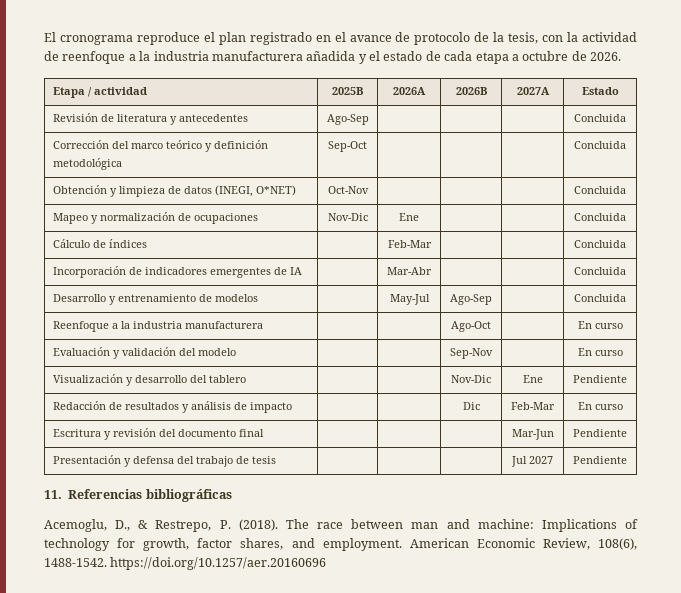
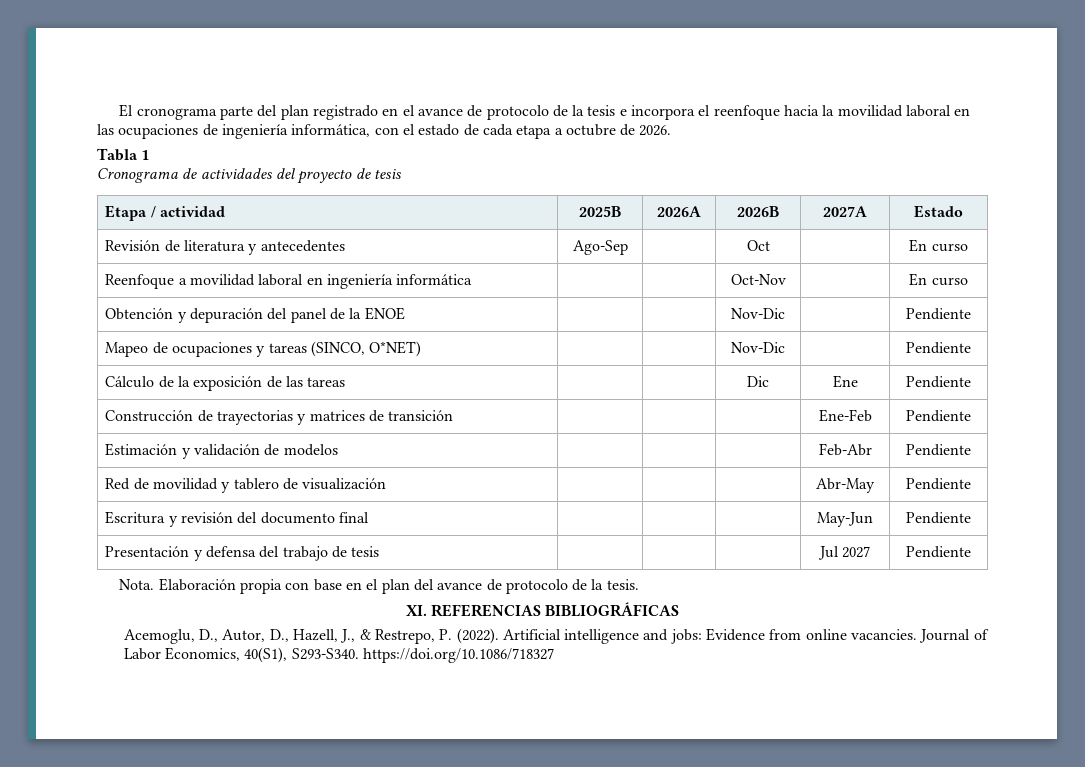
- El cronograma reproduce el plan registrado en el avance de protocolo de la tesis, con la actividad de reenfoque a la industria manufacturera añadida y el estado de cada etapa a octubre de 2026.
+ El cronograma parte del plan registrado en el avance de protocolo de la tesis e incorpora el reenfoque hacia la movilidad laboral en las ocupaciones de ingeniería informática, con el estado de cada etapa a octubre de 2026.
+ Tabla 1
+ Cronograma de actividades del proyecto de tesis
- Revisión de literatura y antecedentes | Ago-Sep | | | | Concluida
- Corrección del marco teórico y definición metodológica | Sep-Oct | | | | Concluida
- Obtención y limpieza de datos (INEGI, O*NET) | Oct-Nov | | | | Concluida
- Mapeo y normalización de ocupaciones | Nov-Dic | Ene | | | Concluida
- Cálculo de índices | | Feb-Mar | | | Concluida
- Incorporación de indicadores emergentes de IA | | Mar-Abr | | | Concluida
- Desarrollo y entrenamiento de modelos | | May-Jul | Ago-Sep | | Concluida
- Reenfoque a la industria manufacturera | | | Ago-Oct | | En curso
- Evaluación y validación del modelo | | | Sep-Nov | | En curso
- Visualización y desarrollo del tablero | | | Nov-Dic | Ene | Pendiente
- Redacción de resultados y análisis de impacto | | | Dic | Feb-Mar | En curso
+ Revisión de literatura y antecedentes | Ago-Sep | | Oct | | En curso
+ Reenfoque a movilidad laboral en ingeniería informática | | | Oct-Nov | | En curso
+ Obtención y depuración del panel de la ENOE | | | Nov-Dic | | Pendiente
+ Mapeo de ocupaciones y tareas (SINCO, O*NET) | | | Nov-Dic | | Pendiente
+ Cálculo de la exposición de las tareas | | | Dic | Ene | Pendiente
+ Construcción de trayectorias y matrices de transición | | | | Ene-Feb | Pendiente
+ Estimación y validación de modelos | | | | Feb-Abr | Pendiente
+ Red de movilidad y tablero de visualización | | | | Abr-May | Pendiente
- Escritura y revisión del documento final | | | | Mar-Jun | Pendiente
+ Escritura y revisión del documento final | | | | May-Jun | Pendiente
- 11. Referencias bibliográficas
- Acemoglu, D., & Restrepo, P. (2018). The race between man and machine: Implications of technology for growth, factor shares, and employment. American Economic Review, 108(6), 1488-1542. https://doi.org/10.1257/aer.20160696
+ Nota. Elaboración propia con base en el plan del avance de protocolo de la tesis.
+ XI. REFERENCIAS BIBLIOGRÁFICAS
+ Acemoglu, D., Autor, D., Hazell, J., & Restrepo, P. (2022). Artificial intelligence and jobs: Evidence from online vacancies. Journal of Labor Economics, 40(S1), S293-S340. https://doi.org/10.1086/718327

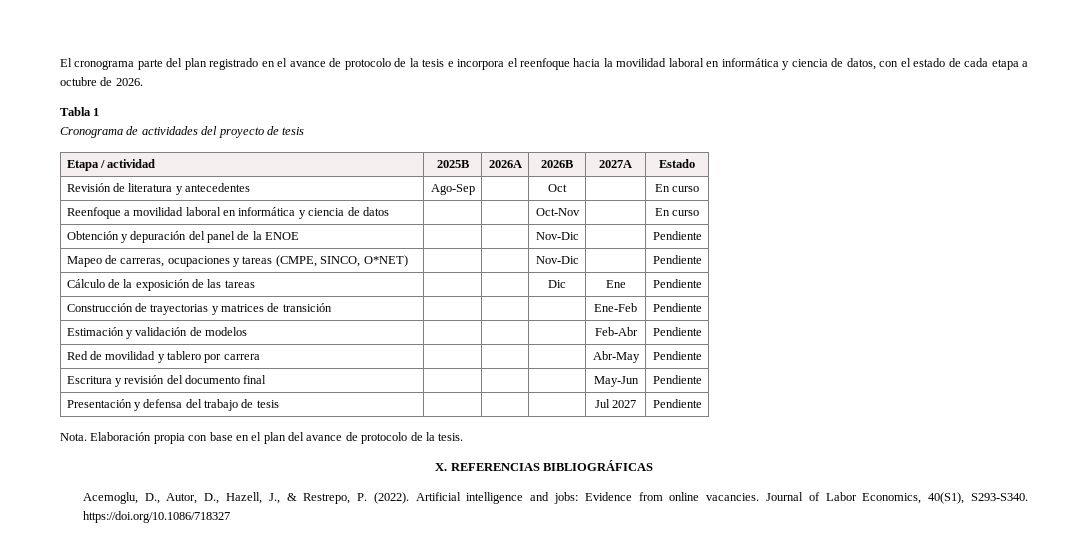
- El cronograma parte del plan registrado en el avance de protocolo de la tesis e incorpora el reenfoque hacia la movilidad laboral en las ocupaciones de ingeniería informática, con el estado de cada etapa a octubre de 2026.
+ El cronograma parte del plan registrado en el avance de protocolo de la tesis e incorpora el reenfoque hacia la movilidad laboral en informática y ciencia de datos, con el estado de cada etapa a octubre de 2026.
- Reenfoque a movilidad laboral en ingeniería informática | | | Oct-Nov | | En curso
+ Reenfoque a movilidad laboral en informática y ciencia de datos | | | Oct-Nov | | En curso
- Mapeo de ocupaciones y tareas (SINCO, O*NET) | | | Nov-Dic | | Pendiente
+ Mapeo de carreras, ocupaciones y tareas (CMPE, SINCO, O*NET) | | | Nov-Dic | | Pendiente
- Red de movilidad y tablero de visualización | | | | Abr-May | Pendiente
+ Red de movilidad y tablero por carrera | | | | Abr-May | Pendiente
- XI. REFERENCIAS BIBLIOGRÁFICAS
+ X. REFERENCIAS BIBLIOGRÁFICAS

